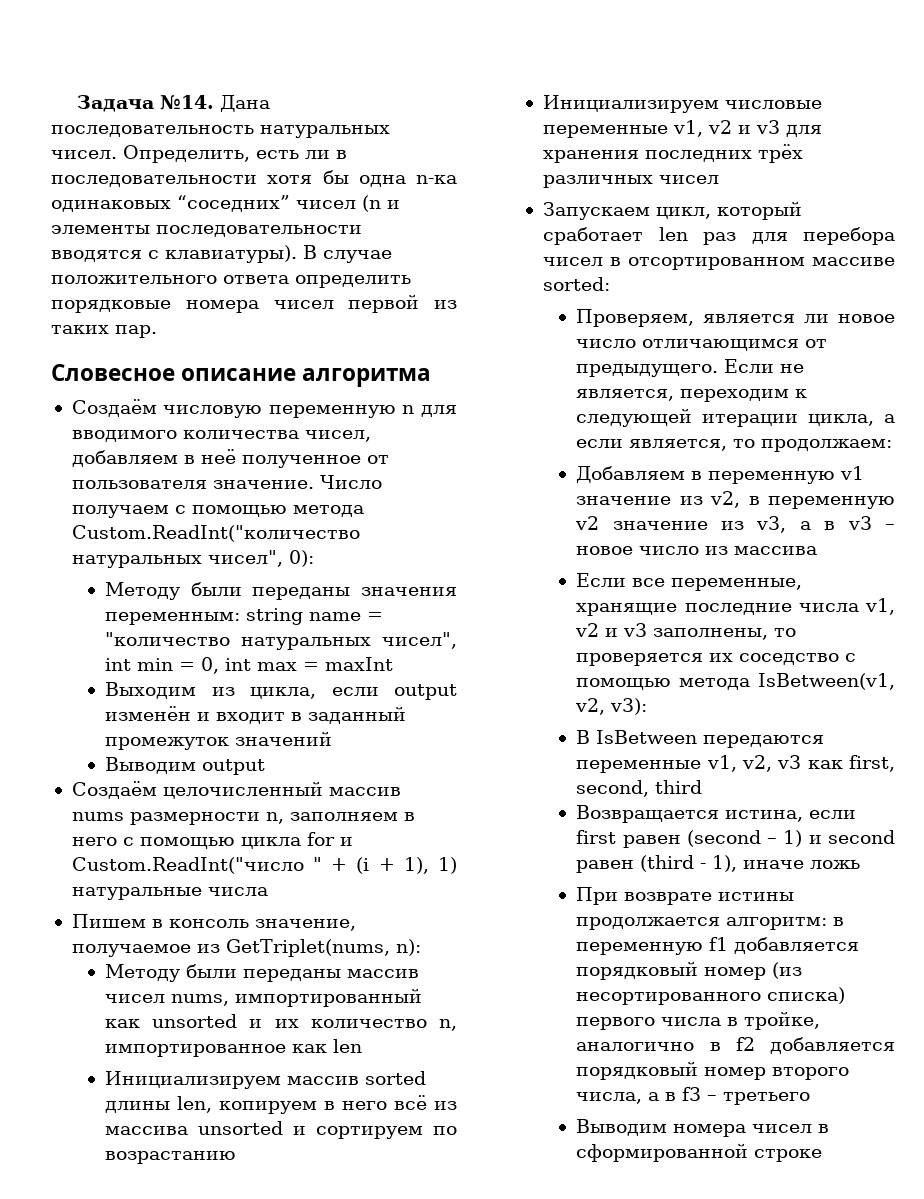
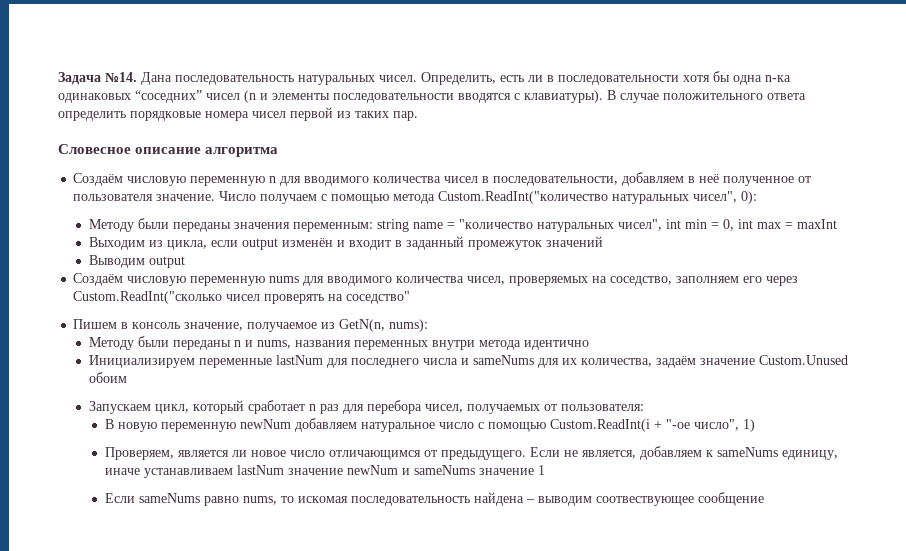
- Создаём числовую переменную n для вводимого количества чисел, добавляем в неё полученное от пользователя значение.
+ Создаём числовую переменную n для вводимого количества чисел в последовательности, добавляем в неё полученное от пользователя значение.
- Создаём целочисленный массив nums размерности n, заполняем в него с помощью цикла for и Custom.ReadInt("число " + (i + 1), 1) натуральные числа
+ Создаём числовую переменную nums для вводимого количества чисел, проверяемых на соседство, заполняем его через Custom.ReadInt("сколько чисел проверять на соседство"
- Пишем в консоль значение, получаемое из GetTriplet(nums, n):
- Методу были переданы массив чисел nums, импортированный как unsorted и их количество n, импортированное как len
- Инициализируем массив sorted длины len, копируем в него всё из массива unsorted и сортируем по возрастанию
- Инициализируем числовые переменные v1, v2 и v3 для хранения последних трёх различных чисел
+ Пишем в консоль значение, получаемое из GetN(n, nums):
+ Методу были переданы n и nums, названия переменных внутри метода идентично
+ Инициализируем переменные lastNum для последнего числа и sameNums для их количества, задаём значение Custom.Unused обоим
- Запускаем цикл, который сработает len раз для перебора чисел в отсортированном массиве sorted:
+ Запускаем цикл, который сработает n раз для перебора чисел, получаемых от пользователя:
+ В новую переменную newNum добавляем натуральное число с помощью Custom.ReadInt(i + "-ое число", 1)
- Если не является, переходим к следующей итерации цикла, а если является, то продолжаем:
- Добавляем в переменную v1 значение из v2, в переменную v2 значение из v3, а в v3 – новое число из массива
- Если все переменные, хранящие последние числа v1, v2 и v3 заполнены, то проверяется их соседство с помощью метода IsBetween(v1, v2, v3):
- В IsBetween передаются переменные v1, v2, v3 как first, second, third
- Возвращается истина, если first равен (second – 1) и second равен (third - 1), иначе ложь
- При возврате истины продолжается алгоритм: в переменную f1 добавляется порядковый номер (из несортированного списка) первого числа в тройке, аналогично в f2 добавляется порядковый номер второго числа, а в f3 – третьего
- Выводим номера чисел в сформированной строке
+ Если не является, добавляем к sameNums единицу, иначе устанавливаем lastNum значение newNum и sameNums значение 1
+ Если sameNums равно nums, то искомая последовательность найдена – выводим соотвествующее сообщение

